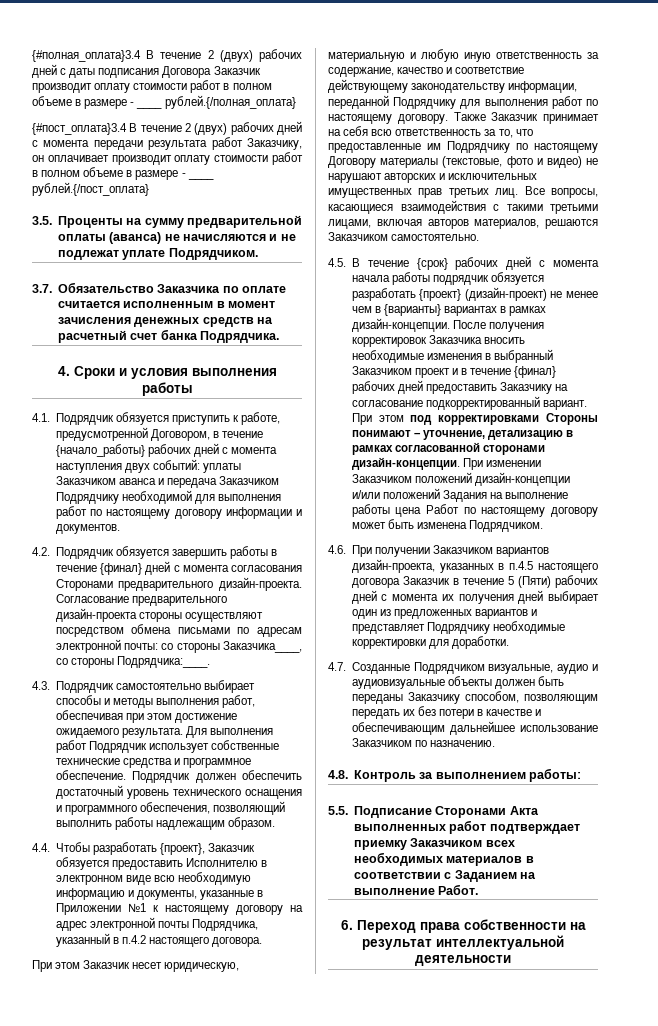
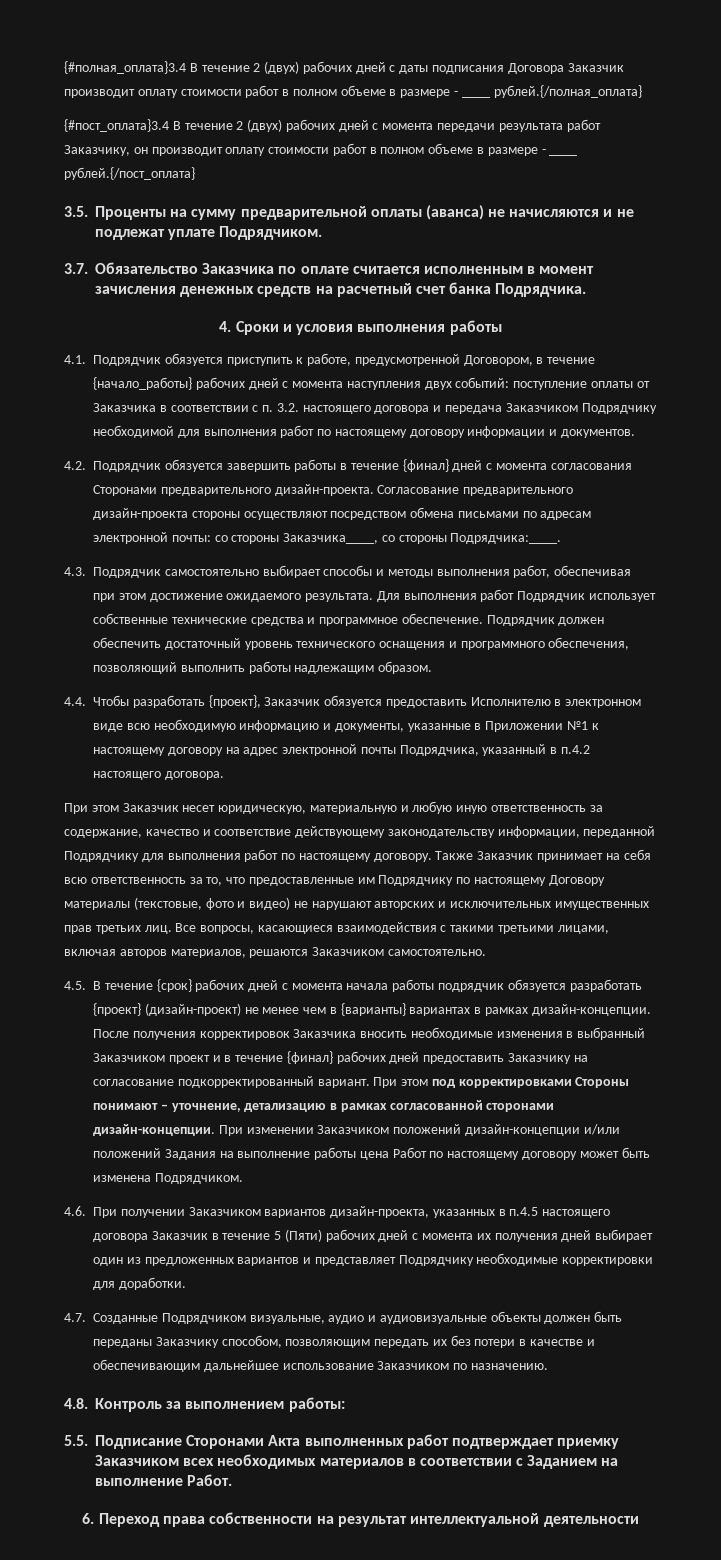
- {#пост_оплата}3.4 В течение 2 (двух) рабочих дней с момента передачи результата работ Заказчику, он оплачивает производит оплату стоимости работ в полном объеме в размере - ____ рублей.{/пост_оплата}
+ {#пост_оплата}3.4 В течение 2 (двух) рабочих дней с момента передачи результата работ Заказчику, он производит оплату стоимости работ в полном объеме в размере - ____ рублей.{/пост_оплата}
- 4.1. Подрядчик обязуется приступить к работе, предусмотренной Договором, в течение {начало_работы} рабочих дней с момента наступления двух событий: уплаты Заказчиком аванса и передача Заказчиком Подрядчику необходимой для выполнения работ по настоящему договору информации и документов.
+ 4.1. Подрядчик обязуется приступить к работе, предусмотренной Договором, в течение {начало_работы} рабочих дней с момента наступления двух событий: поступление оплаты от Заказчика в соответствии с п. 3.2. настоящего договора и передача Заказчиком Подрядчику необходимой для выполнения работ по настоящему договору информации и документов.

